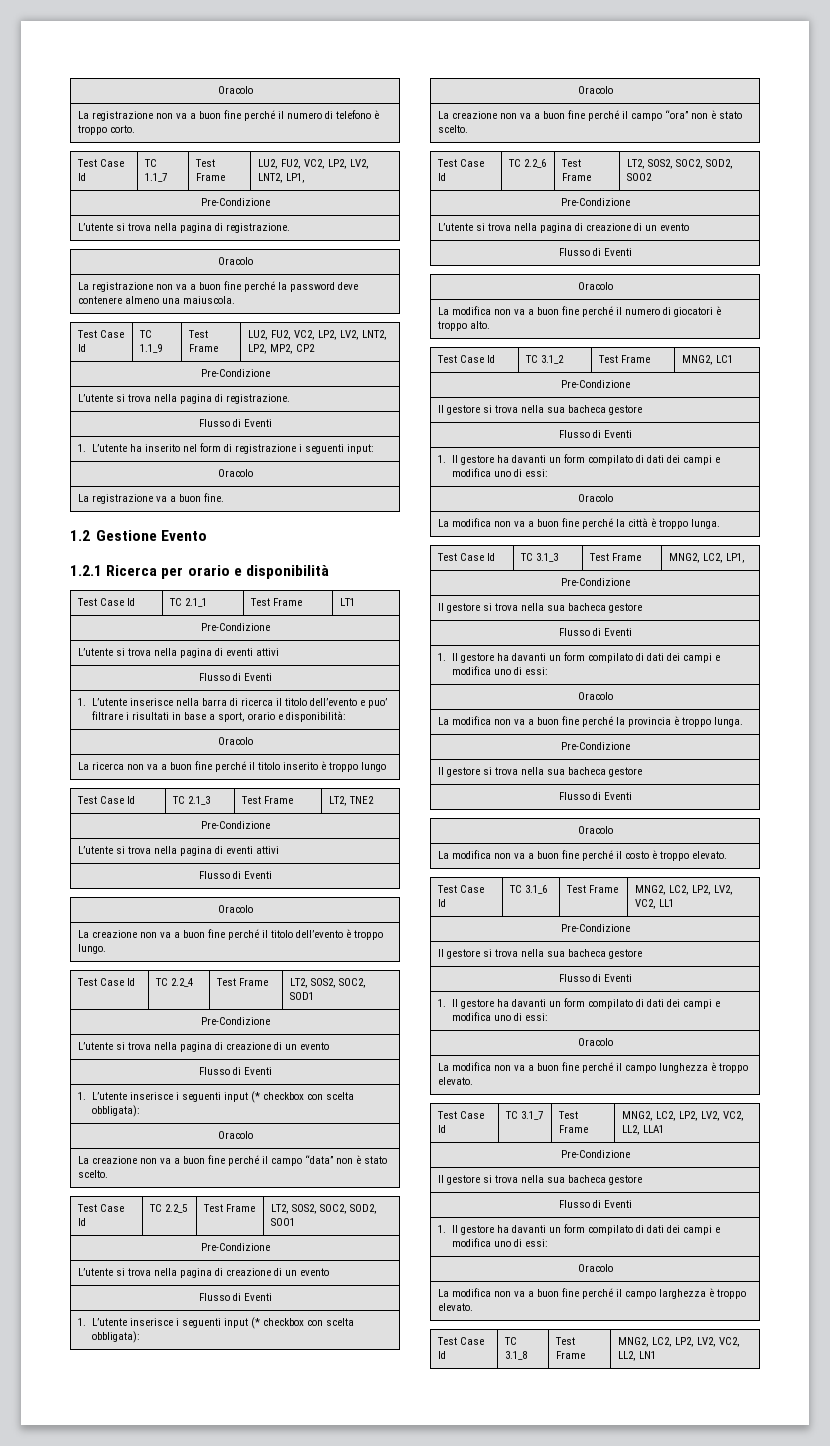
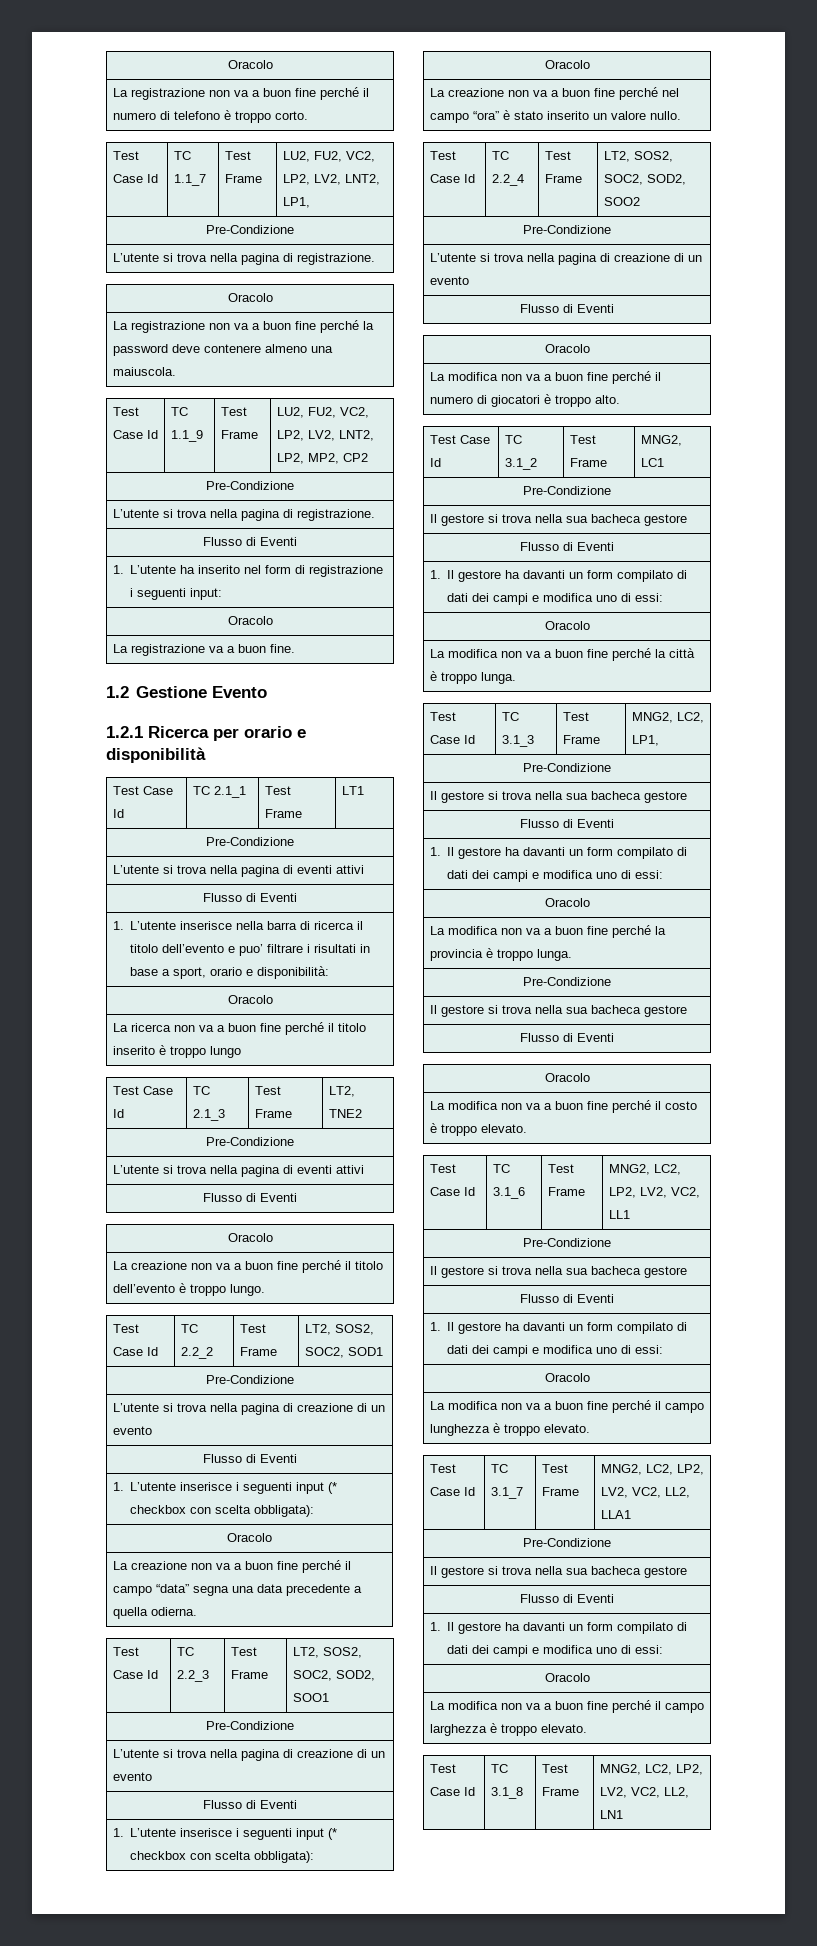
- Test Case Id | TC 2.2_4 | Test Frame | LT2, SOS2, SOC2, SOD1
+ Test Case Id | TC 2.2_2 | Test Frame | LT2, SOS2, SOC2, SOD1
- La creazione non va a buon fine perché il campo “data” non è stato scelto.
- Test Case Id | TC 2.2_5 | Test Frame | LT2, SOS2, SOC2, SOD2, SOO1
+ La creazione non va a buon fine perché il campo “data” segna una data precedente a quella odierna.
+ Test Case Id | TC 2.2_3 | Test Frame | LT2, SOS2, SOC2, SOD2, SOO1
- La creazione non va a buon fine perché il campo “ora” non è stato scelto.
- Test Case Id | TC 2.2_6 | Test Frame | LT2, SOS2, SOC2, SOD2, SOO2
+ La creazione non va a buon fine perché nel campo “ora” è stato inserito un valore nullo.
+ Test Case Id | TC 2.2_4 | Test Frame | LT2, SOS2, SOC2, SOD2, SOO2

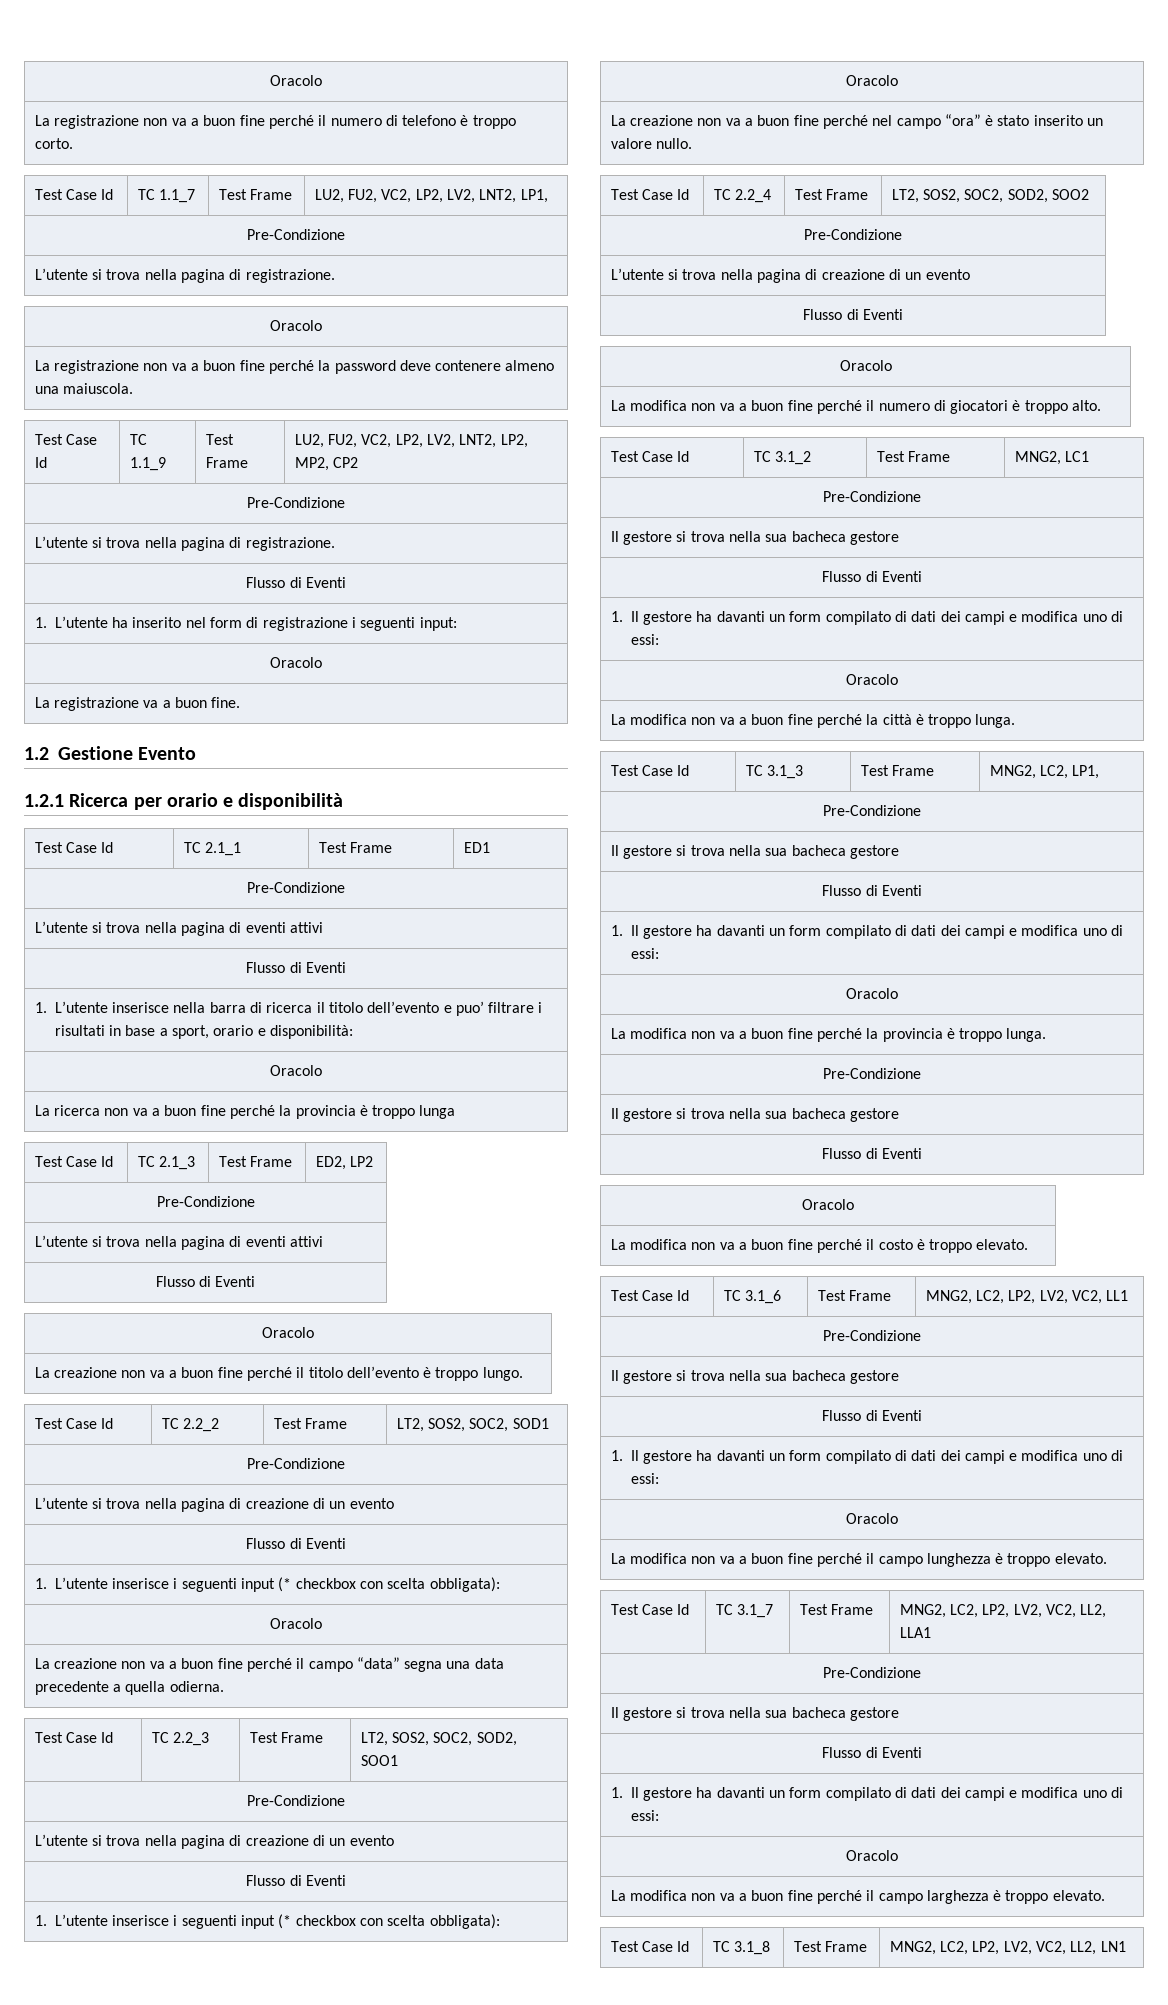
- Test Case Id | TC 2.1_1 | Test Frame | LT1
+ Test Case Id | TC 2.1_1 | Test Frame | ED1
- La ricerca non va a buon fine perché il titolo inserito è troppo lungo
+ La ricerca non va a buon fine perché la provincia è troppo lunga
- Test Case Id | TC 2.1_3 | Test Frame | LT2, TNE2
+ Test Case Id | TC 2.1_3 | Test Frame | ED2, LP2

